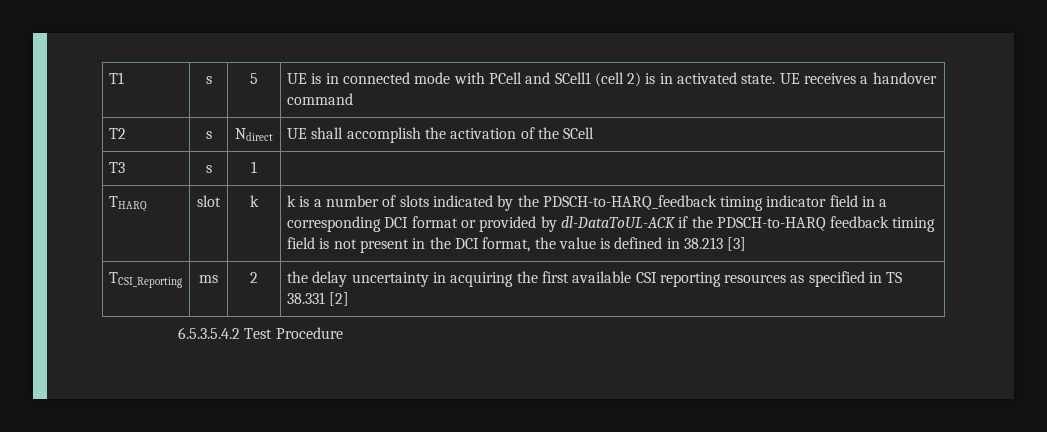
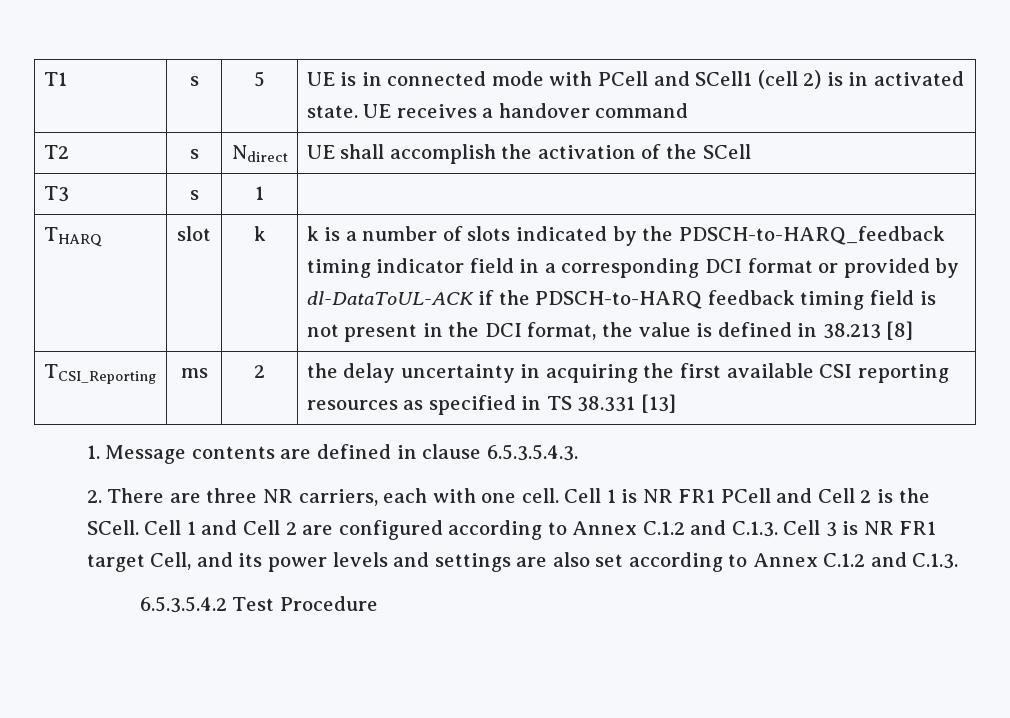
- k is a number of slots indicated by the PDSCH-to-HARQ_feedback timing indicator field in a corresponding DCI format or provided by dl-DataToUL-ACK if the PDSCH-to-HARQ feedback timing field is not present in the DCI format, the value is defined in 38.213 [3]
+ k is a number of slots indicated by the PDSCH-to-HARQ_feedback timing indicator field in a corresponding DCI format or provided by dl-DataToUL-ACK if the PDSCH-to-HARQ feedback timing field is not present in the DCI format, the value is defined in 38.213 [8]
- TCSI_Reporting | ms | 2 | the delay uncertainty in acquiring the first available CSI reporting resources as specified in TS 38.331 [2]
+ TCSI_Reporting | ms | 2 | the delay uncertainty in acquiring the first available CSI reporting resources as specified in TS 38.331 [13]
+ 1. Message contents are defined in clause 6.5.3.5.4.3.
+ 2. There are three NR carriers, each with one cell. Cell 1 is NR FR1 PCell and Cell 2 is the SCell. Cell 1 and Cell 2 are configured according to Annex C.1.2 and C.1.3. Cell 3 is NR FR1 target Cell, and its power levels and settings are also set according to Annex C.1.2 and C.1.3.

